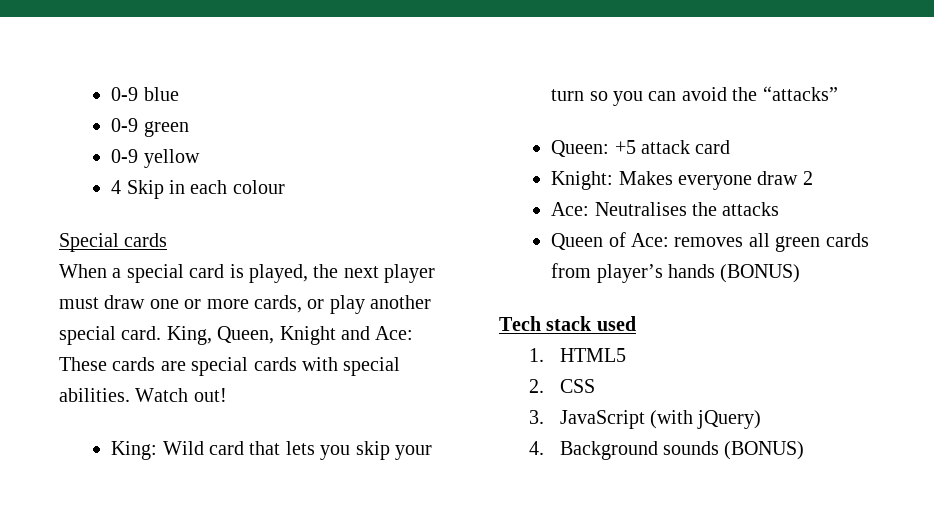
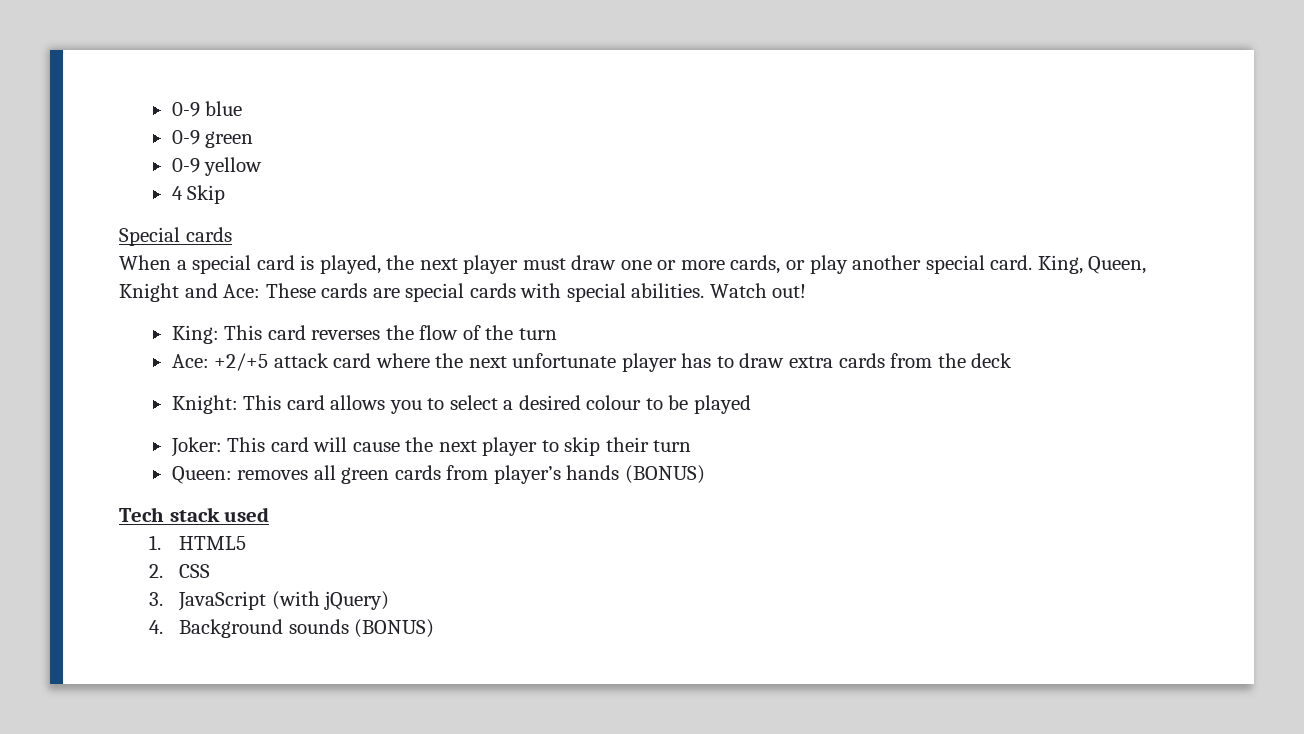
- 4 Skip in each colour
+ 4 Skip
- King: Wild card that lets you skip your turn so you can avoid the “attacks”
- Queen: +5 attack card
- Knight: Makes everyone draw 2
- Ace: Neutralises the attacks
- Queen of Ace: removes all green cards from player’s hands (BONUS)
+ King: This card reverses the flow of the turn
+ Ace: +2/+5 attack card where the next unfortunate player has to draw extra cards from the deck
+ Knight: This card allows you to select a desired colour to be played
+ Joker: This card will cause the next player to skip their turn
+ Queen: removes all green cards from player’s hands (BONUS)

